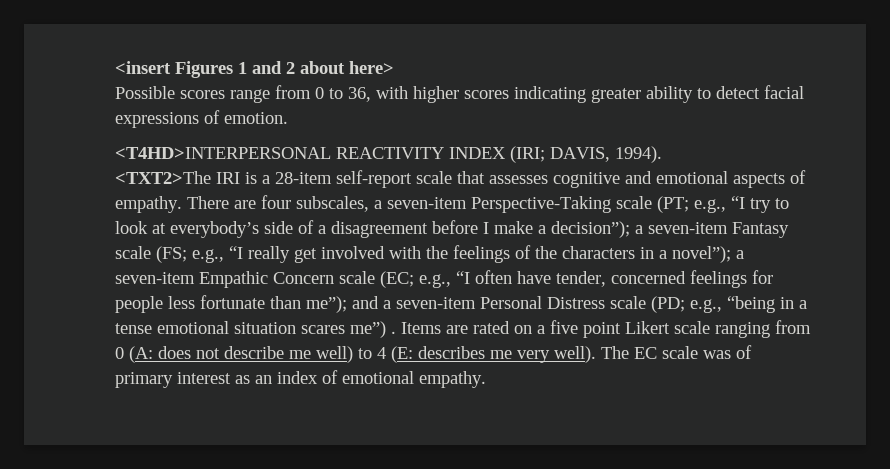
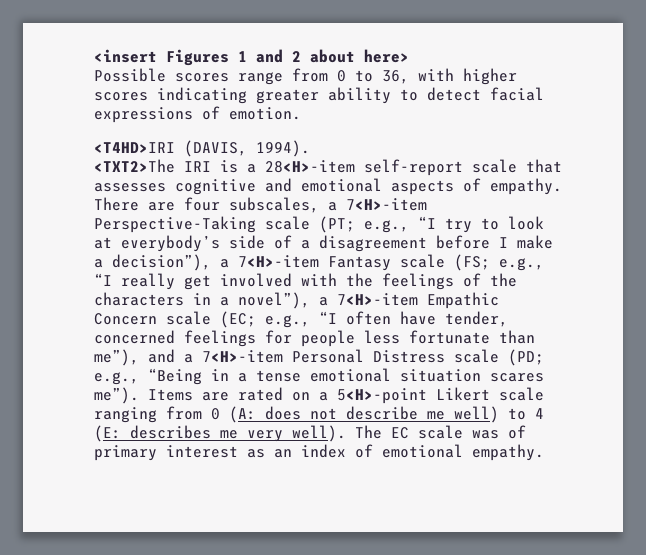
- <T4HD>INTERPERSONAL REACTIVITY INDEX (IRI; DAVIS, 1994).
+ <T4HD>IRI (DAVIS, 1994).
- <TXT2>The IRI is a 28-item self-report scale that assesses cognitive and emotional aspects of empathy.
+ <TXT2>The IRI is a 28<H>-item self-report scale that assesses cognitive and emotional aspects of empathy.
- There are four subscales, a seven-item Perspective-Taking scale (PT;
+ There are four subscales, a 7<H>-item Perspective-Taking scale (PT;
- e.g., “I try to look at everybody’s side of a disagreement before I make a decision”); a seven-item Fantasy scale (FS;
+ e.g., “I try to look at everybody’s side of a disagreement before I make a decision”), a 7<H>-item Fantasy scale (FS;
- e.g., “I really get involved with the feelings of the characters in a novel”); a seven-item Empathic Concern scale (EC;
+ e.g., “I really get involved with the feelings of the characters in a novel”), a 7<H>-item Empathic Concern scale (EC;
- e.g., “I often have tender, concerned feelings for people less fortunate than me”); and a seven-item Personal Distress scale (PD;
+ e.g., “I often have tender, concerned feelings for people less fortunate than me”), and a 7<H>-item Personal Distress scale (PD;
- e.g., “being in a tense emotional situation scares me”) .
+ e.g., “Being in a tense emotional situation scares me”).
- Items are rated on a five point Likert scale ranging from 0 (A: does not describe me well) to 4 (E: describes me very well).
+ Items are rated on a 5<H>-point Likert scale ranging from 0 (A: does not describe me well) to 4 (E: describes me very well).

